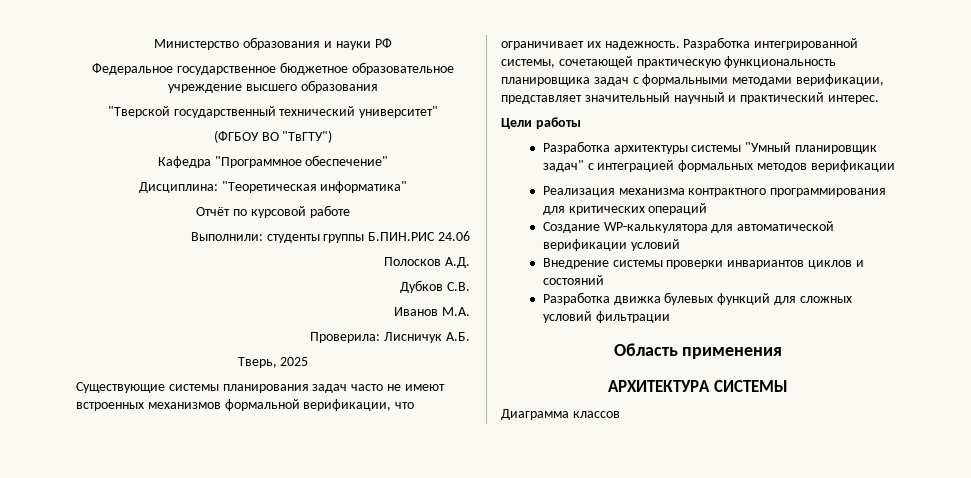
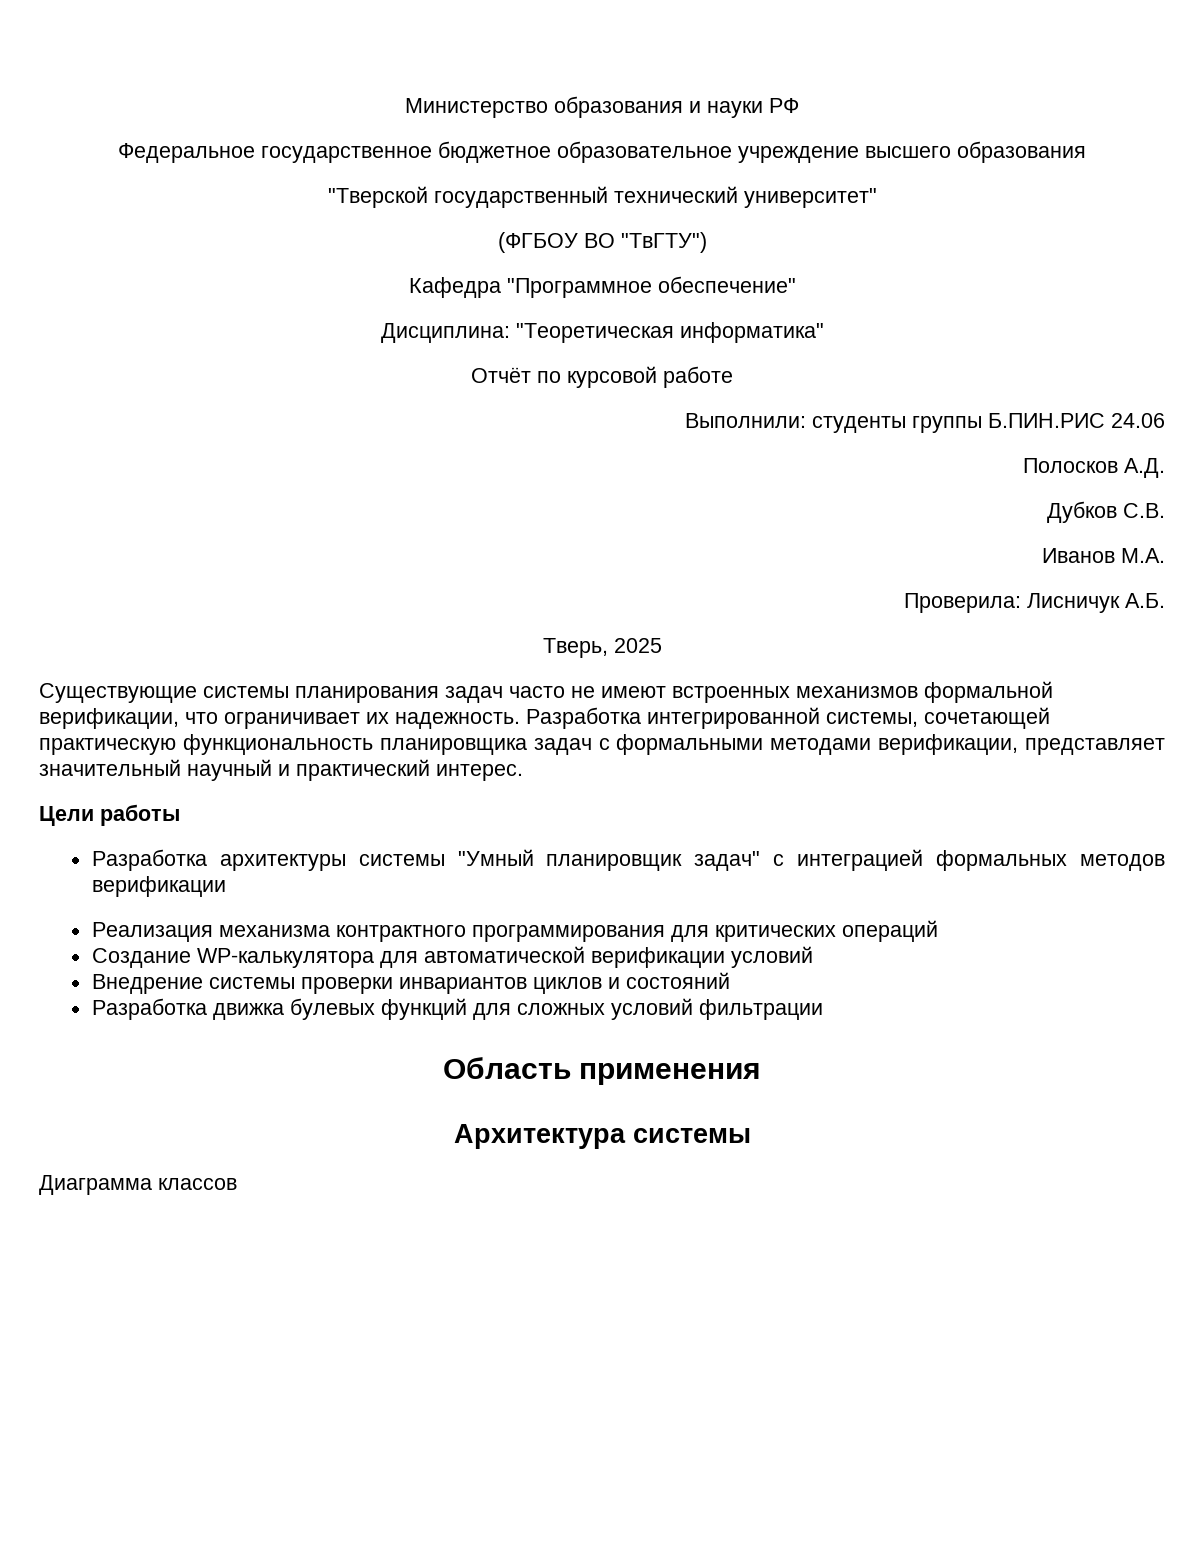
- АРХИТЕКТУРА СИСТЕМЫ
+ Архитектура системы

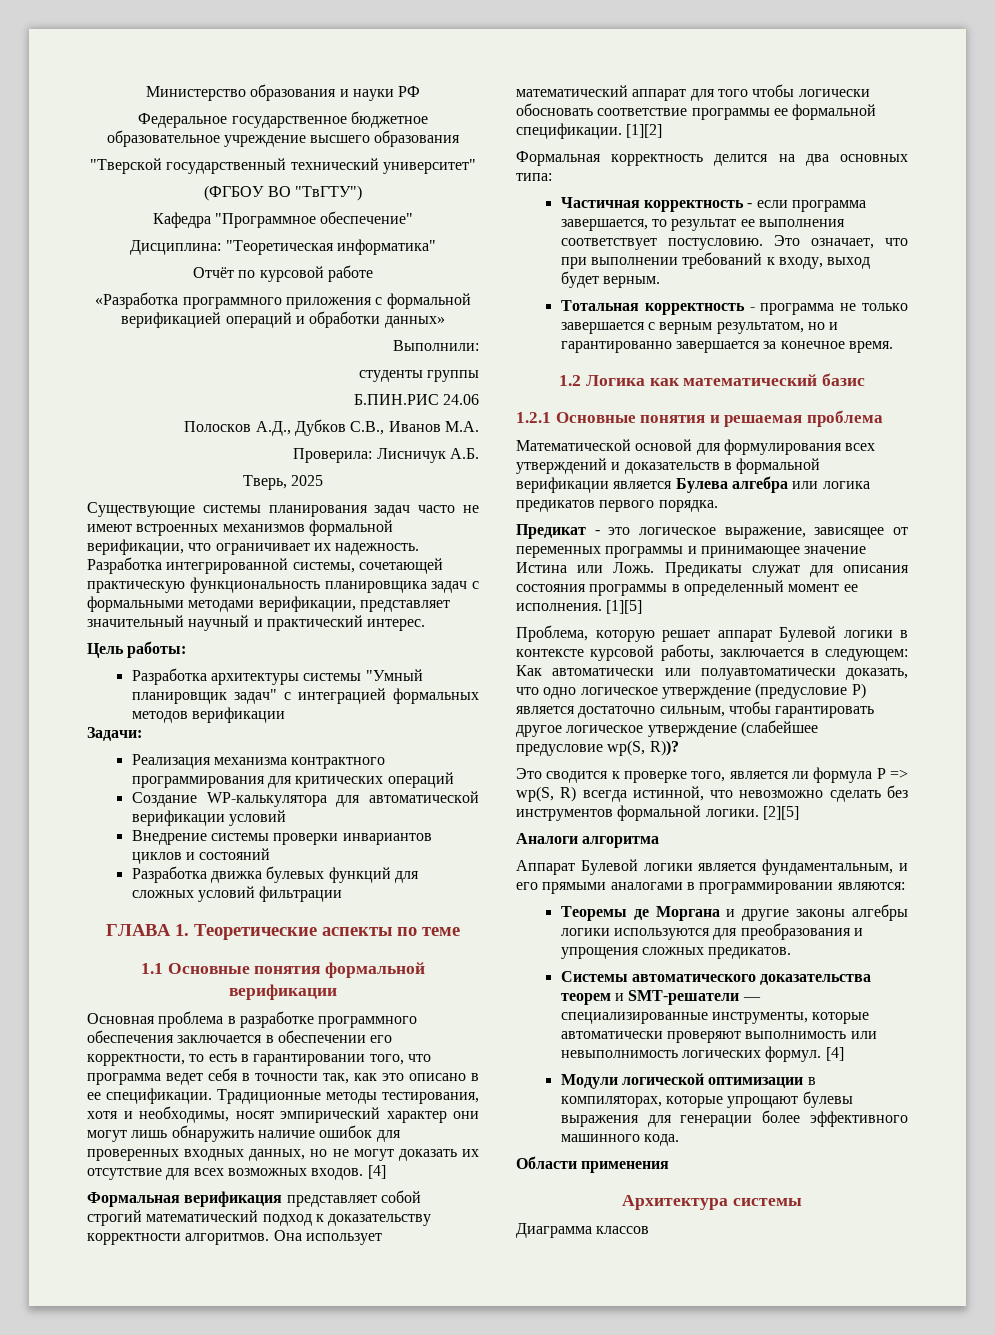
+ «Разработка программного приложения с формальной верификацией операций и обработки данных»
- Выполнили: студенты группы Б.ПИН.РИС 24.06
+ Выполнили:
+ студенты группы
+ Б.ПИН.РИС 24.06
- Полосков А.Д.
- Дубков С.В.
- Иванов М.А.
+ Полосков А.Д., Дубков С.В., Иванов М.А.
- Цели работы
+ Цель работы:
+ Задачи:
- Область применения
+ ГЛАВА 1. Теоретические аспекты по теме
+ 1.1 Основные понятия формальной верификации
+ Основная проблема в разработке программного обеспечения заключается в обеспечении его корректности, то есть в гарантировании того, что программа ведет себя в точности так, как это описано в ее спецификации. Традиционные методы тестирования, хотя и необходимы, носят эмпирический характер они могут лишь обнаружить наличие ошибок для проверенных входных данных, но не могут доказать их отсутствие для всех возможных входов. [4]
+ Формальная верификация представляет собой строгий математический подход к доказательству корректности алгоритмов. Она использует математический аппарат для того чтобы логически обосновать соответствие программы ее формальной спецификации. [1][2]
+ Формальная корректность делится на два основных типа:
+ Частичная корректность - если программа завершается, то результат ее выполнения соответствует постусловию. Это означает, что при выполнении требований к входу, выход будет верным.
+ Тотальная корректность - программа не только завершается с верным результатом, но и гарантированно завершается за конечное время.
+ 1.2 Логика как математический базис
+ 1.2.1 Основные понятия и решаемая проблема
+ Математической основой для формулирования всех утверждений и доказательств в формальной верификации является Булева алгебра или логика предикатов первого порядка.
+ Предикат - это логическое выражение, зависящее от переменных программы и принимающее значение Истина или Ложь. Предикаты служат для описания состояния программы в определенный момент ее исполнения. [1][5]
+ Проблема, которую решает аппарат Булевой логики в контексте курсовой работы, заключается в следующем: Как автоматически или полуавтоматически доказать, что одно логическое утверждение (предусловие P) является достаточно сильным, чтобы гарантировать другое логическое утверждение (слабейшее предусловие wp(S, R))?
+ Это сводится к проверке того, является ли формула P => wp(S, R) всегда истинной, что невозможно сделать без инструментов формальной логики. [2][5]
+ Аналоги алгоритма
+ Аппарат Булевой логики является фундаментальным, и его прямыми аналогами в программировании являются:
+ Теоремы де Моргана и другие законы алгебры логики используются для преобразования и упрощения сложных предикатов.
+ Системы автоматического доказательства теорем и SMT-решатели — специализированные инструменты, которые автоматически проверяют выполнимость или невыполнимость логических формул. [4]
+ Модули логической оптимизации в компиляторах, которые упрощают булевы выражения для генерации более эффективного машинного кода.
+ Области применения

